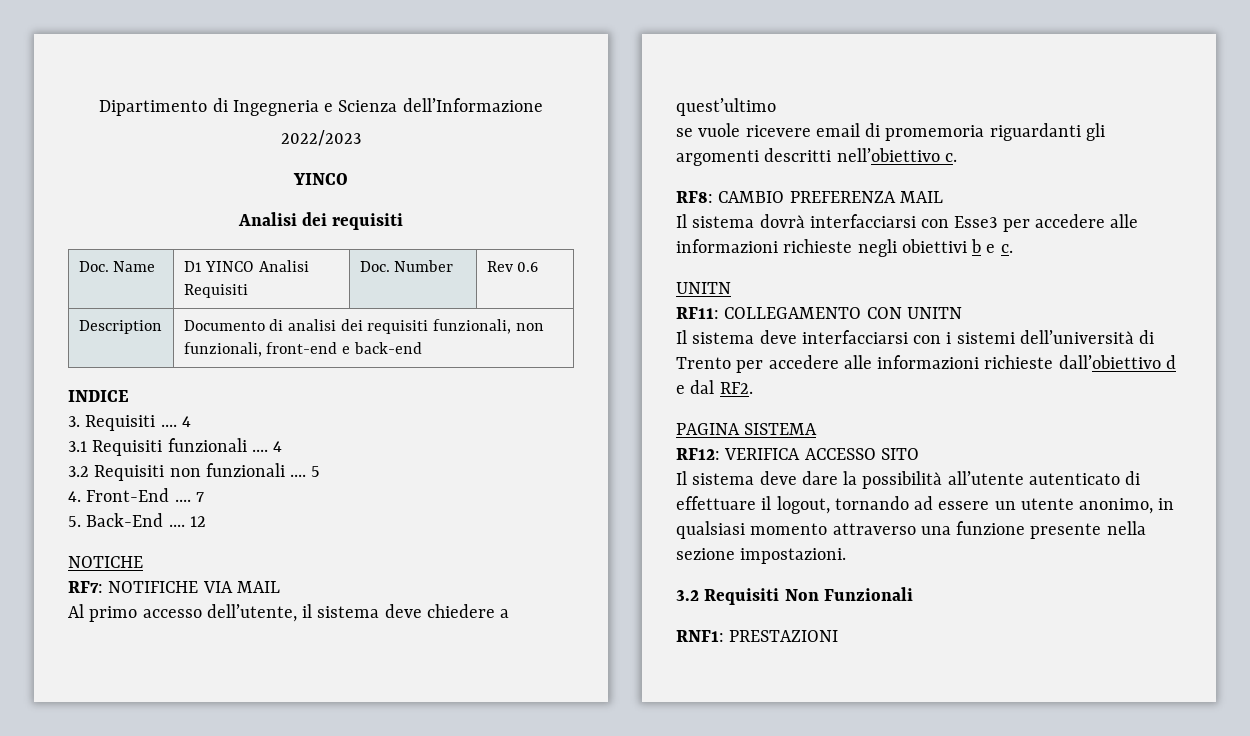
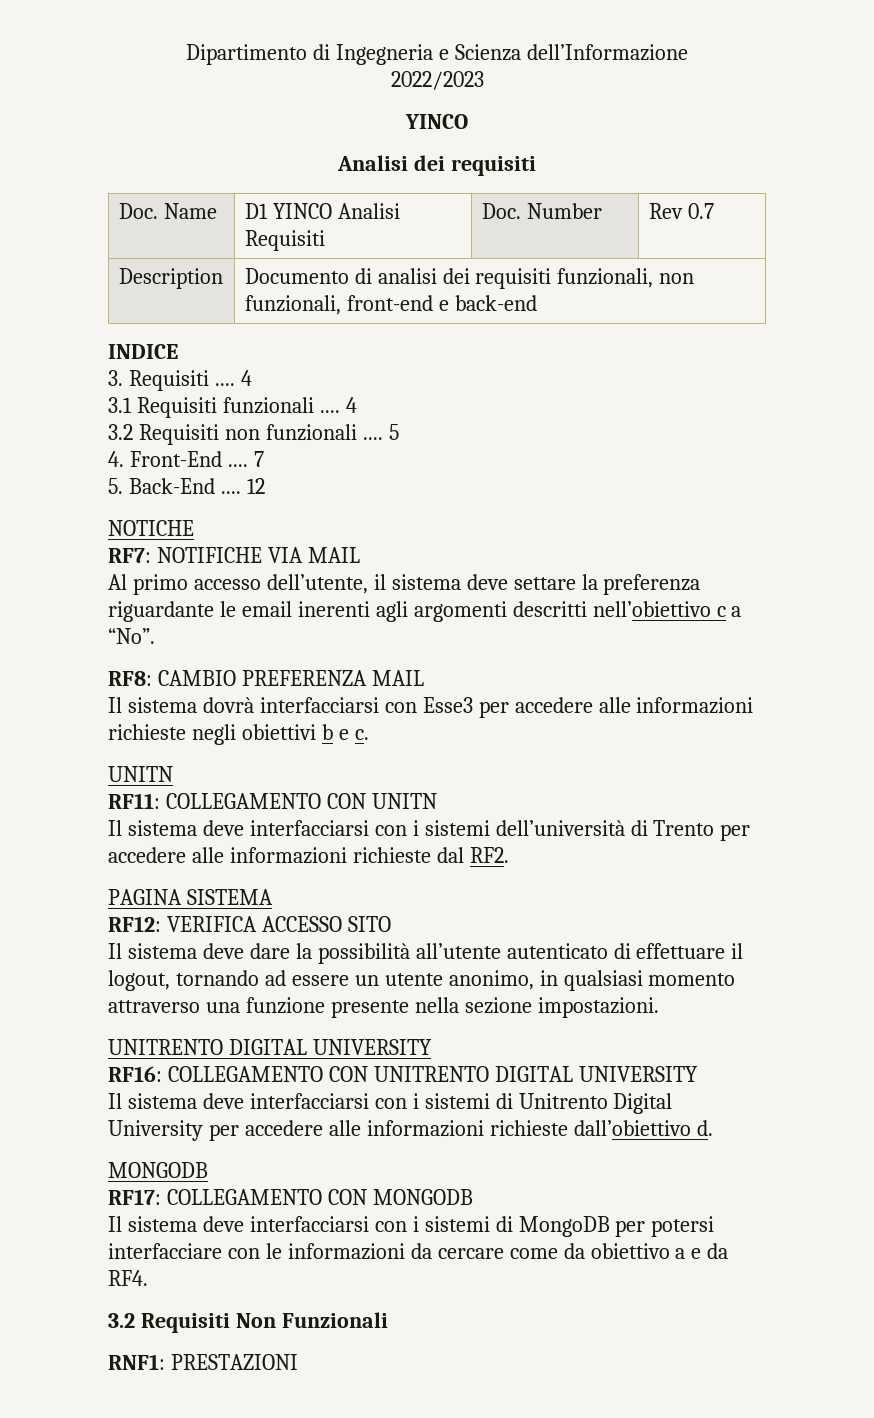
- Doc. Name | D1 YINCO Analisi Requisiti | Doc. Number | Rev 0.6
+ Doc. Name | D1 YINCO Analisi Requisiti | Doc. Number | Rev 0.7
- Al primo accesso dell’utente, il sistema deve chiedere a quest’ultimo
- se vuole ricevere email di promemoria riguardanti gli argomenti descritti nell’obiettivo c.
+ Al primo accesso dell’utente, il sistema deve settare la preferenza riguardante le email inerenti agli argomenti descritti nell’obiettivo c a “No”.
- Il sistema deve interfacciarsi con i sistemi dell’università di Trento per accedere alle informazioni richieste dall’obiettivo d e dal RF2.
+ Il sistema deve interfacciarsi con i sistemi dell’università di Trento per accedere alle informazioni richieste dal RF2.
  Il sistema deve dare la possibilità all’utente autenticato di effettuare il logout, tornando ad essere un utente anonimo, in qualsiasi momento attraverso una funzione presente nella sezione impostazioni.
+ UNITRENTO DIGITAL UNIVERSITY
+ RF16: COLLEGAMENTO CON UNITRENTO DIGITAL UNIVERSITY
+ Il sistema deve interfacciarsi con i sistemi di Unitrento Digital University per accedere alle informazioni richieste dall’obiettivo d.
+ MONGODB
+ RF17: COLLEGAMENTO CON MONGODB
+ Il sistema deve interfacciarsi con i sistemi di MongoDB per potersi interfacciare con le informazioni da cercare come da obiettivo a e da RF4.

